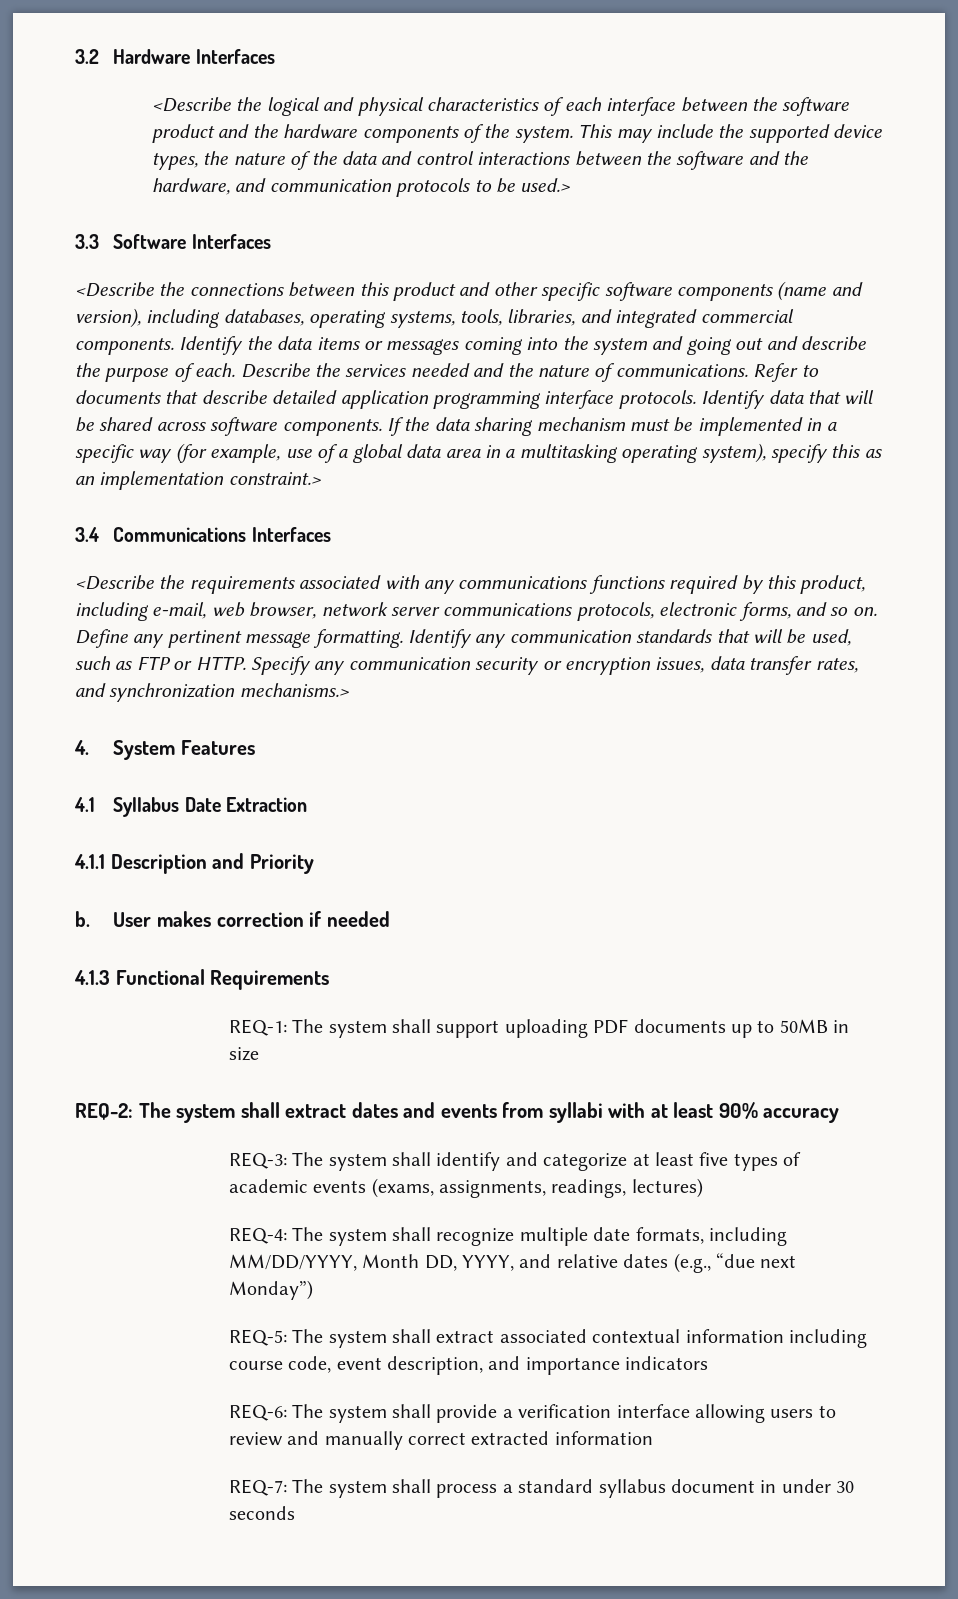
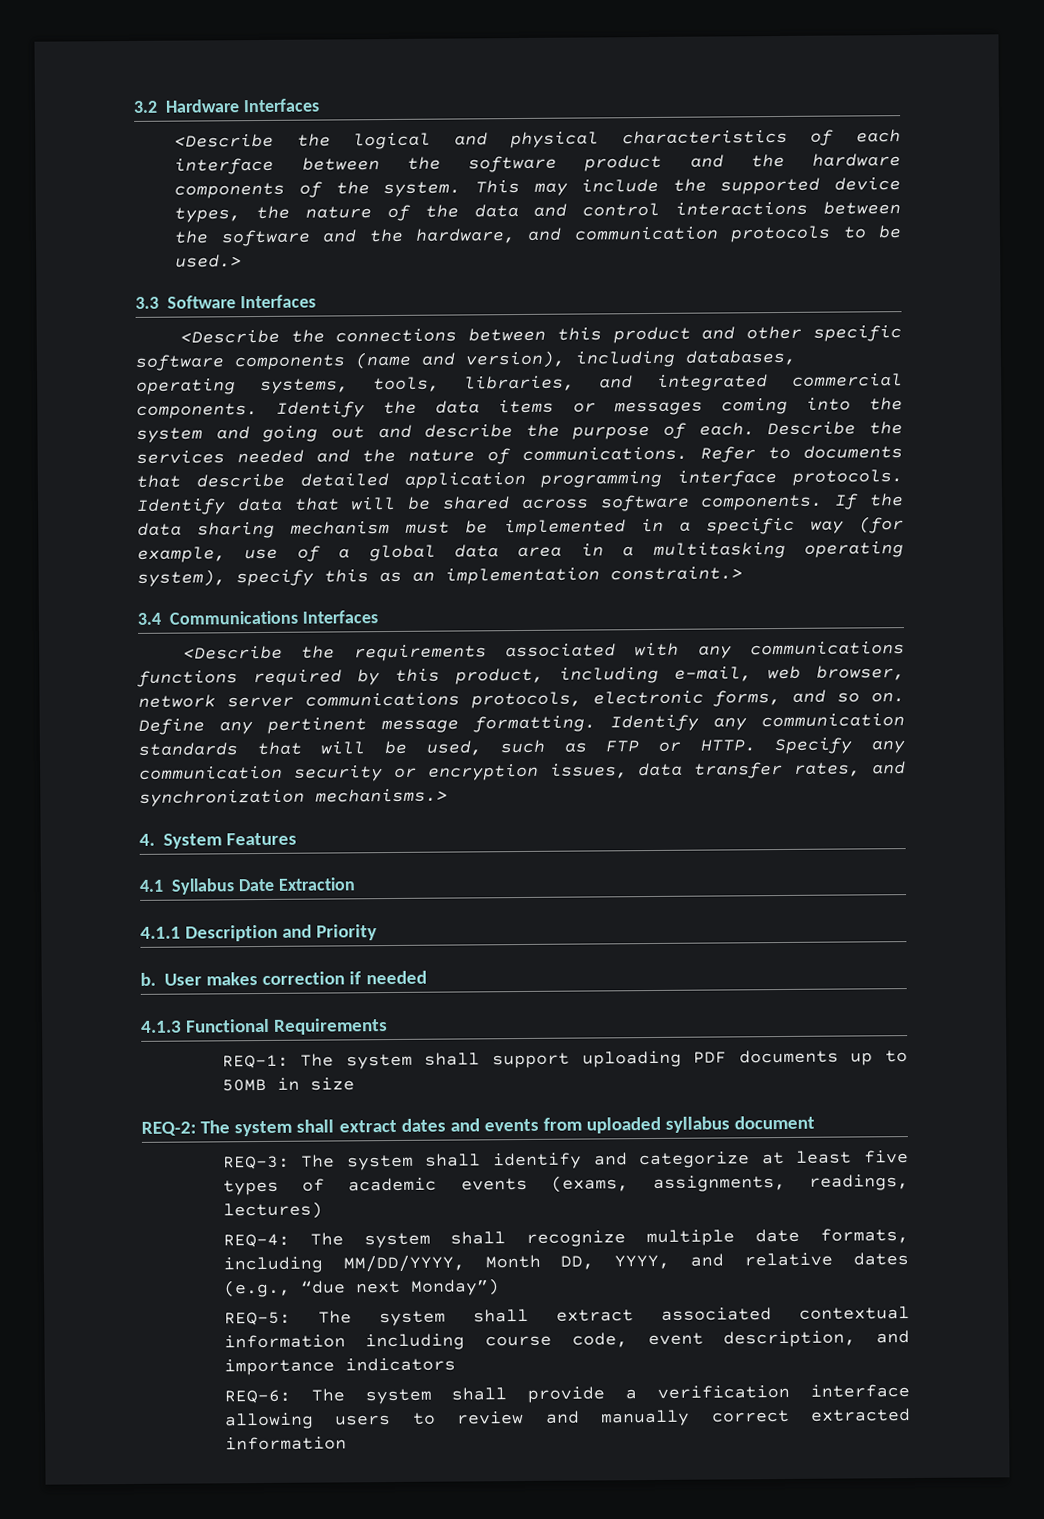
- REQ-2: The system shall extract dates and events from syllabi with at least 90% accuracy
+ REQ-2: The system shall extract dates and events from uploaded syllabus document
- REQ-7: The system shall process a standard syllabus document in under 30 seconds

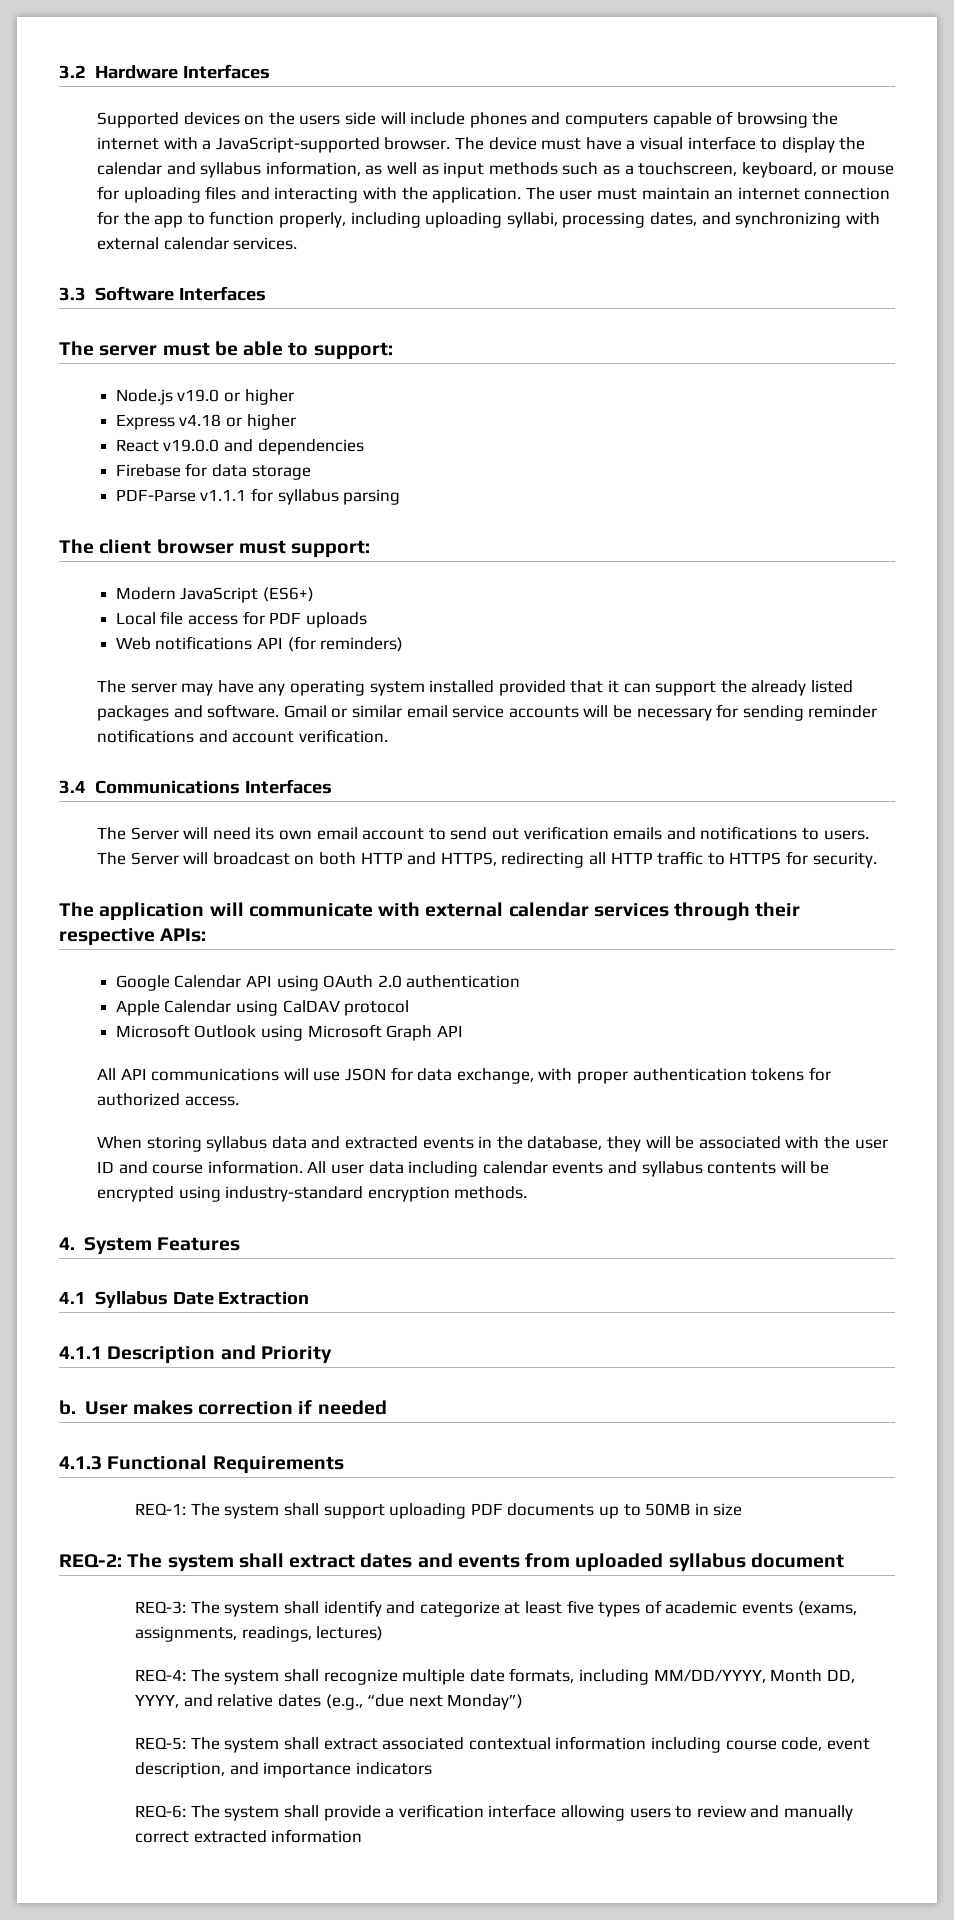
- <Describe the logical and physical characteristics of each interface between the software product and the hardware components of the system. This may include the supported device types, the nature of the data and control interactions between the software and the hardware, and communication protocols to be used.>
+ Supported devices on the users side will include phones and computers capable of browsing the internet with a JavaScript-supported browser. The device must have a visual interface to display the calendar and syllabus information, as well as input methods such as a touchscreen, keyboard, or mouse for uploading files and interacting with the application. The user must maintain an internet connection for the app to function properly, including uploading syllabi, processing dates, and synchronizing with external calendar services.
  3.3 Software Interfaces
- <Describe the connections between this product and other specific software components (name and version), including databases, operating systems, tools, libraries, and integrated commercial components. Identify the data items or messages coming into the system and going out and describe the purpose of each. Describe the services needed and the nature of communications. Refer to documents that describe detailed application programming interface protocols. Identify data that will be shared across software components. If the data sharing mechanism must be implemented in a specific way (for example, use of a global data area in a multitasking operating system), specify this as an implementation constraint.>
+ The server must be able to support:
+ Node.js v19.0 or higher
+ Express v4.18 or higher
+ React v19.0.0 and dependencies
+ Firebase for data storage
+ PDF-Parse v1.1.1 for syllabus parsing
+ The client browser must support:
+ Modern JavaScript (ES6+)
+ Local file access for PDF uploads
+ Web notifications API (for reminders)
+ The server may have any operating system installed provided that it can support the already listed packages and software. Gmail or similar email service accounts will be necessary for sending reminder notifications and account verification.
  3.4 Communications Interfaces
- <Describe the requirements associated with any communications functions required by this product, including e-mail, web browser, network server communications protocols, electronic forms, and so on. Define any pertinent message formatting. Identify any communication standards that will be used, such as FTP or HTTP. Specify any communication security or encryption issues, data transfer rates, and synchronization mechanisms.>
+ The Server will need its own email account to send out verification emails and notifications to users. The Server will broadcast on both HTTP and HTTPS, redirecting all HTTP traffic to HTTPS for security.
+ The application will communicate with external calendar services through their respective APIs:
+ Google Calendar API using OAuth 2.0 authentication
+ Apple Calendar using CalDAV protocol
+ Microsoft Outlook using Microsoft Graph API
+ All API communications will use JSON for data exchange, with proper authentication tokens for authorized access.
+ When storing syllabus data and extracted events in the database, they will be associated with the user ID and course information. All user data including calendar events and syllabus contents will be encrypted using industry-standard encryption methods.

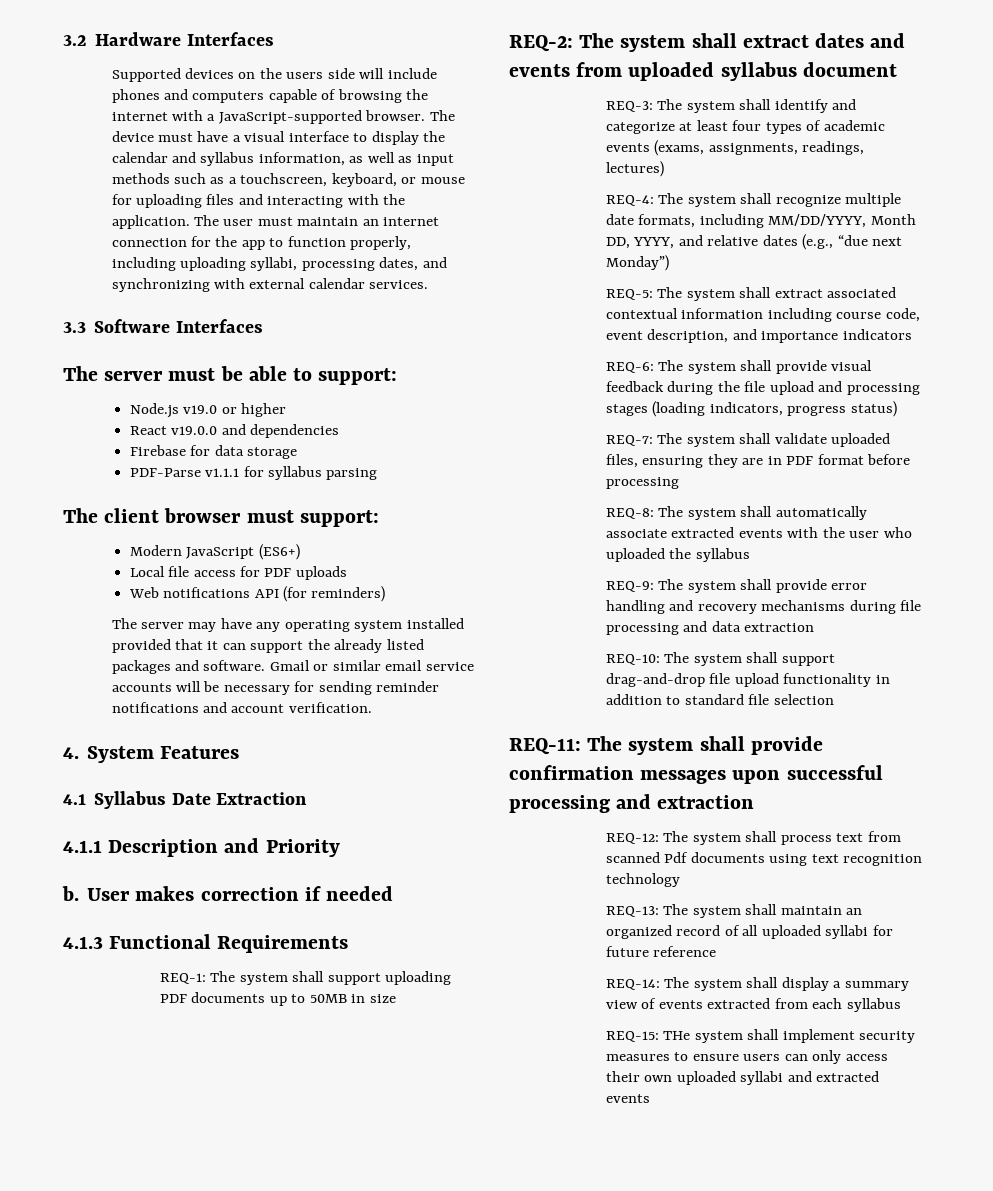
- Express v4.18 or higher
- 3.4 Communications Interfaces
- The Server will need its own email account to send out verification emails and notifications to users. The Server will broadcast on both HTTP and HTTPS, redirecting all HTTP traffic to HTTPS for security.
- The application will communicate with external calendar services through their respective APIs:
- Google Calendar API using OAuth 2.0 authentication
- Apple Calendar using CalDAV protocol
- Microsoft Outlook using Microsoft Graph API
- All API communications will use JSON for data exchange, with proper authentication tokens for authorized access.
- When storing syllabus data and extracted events in the database, they will be associated with the user ID and course information. All user data including calendar events and syllabus contents will be encrypted using industry-standard encryption methods.
- REQ-3: The system shall identify and categorize at least five types of academic events (exams, assignments, readings, lectures)
+ REQ-3: The system shall identify and categorize at least four types of academic events (exams, assignments, readings, lectures)
- REQ-6: The system shall provide a verification interface allowing users to review and manually correct extracted information
+ REQ-6: The system shall provide visual feedback during the file upload and processing stages (loading indicators, progress status)
+ REQ-7: The system shall validate uploaded files, ensuring they are in PDF format before processing
+ REQ-8: The system shall automatically associate extracted events with the user who uploaded the syllabus
+ REQ-9: The system shall provide error handling and recovery mechanisms during file processing and data extraction
+ REQ-10: The system shall support drag-and-drop file upload functionality in addition to standard file selection
+ REQ-11: The system shall provide confirmation messages upon successful processing and extraction
+ REQ-12: The system shall process text from scanned Pdf documents using text recognition technology
+ REQ-13: The system shall maintain an organized record of all uploaded syllabi for future reference
+ REQ-14: The system shall display a summary view of events extracted from each syllabus
+ REQ-15: THe system shall implement security measures to ensure users can only access their own uploaded syllabi and extracted events

